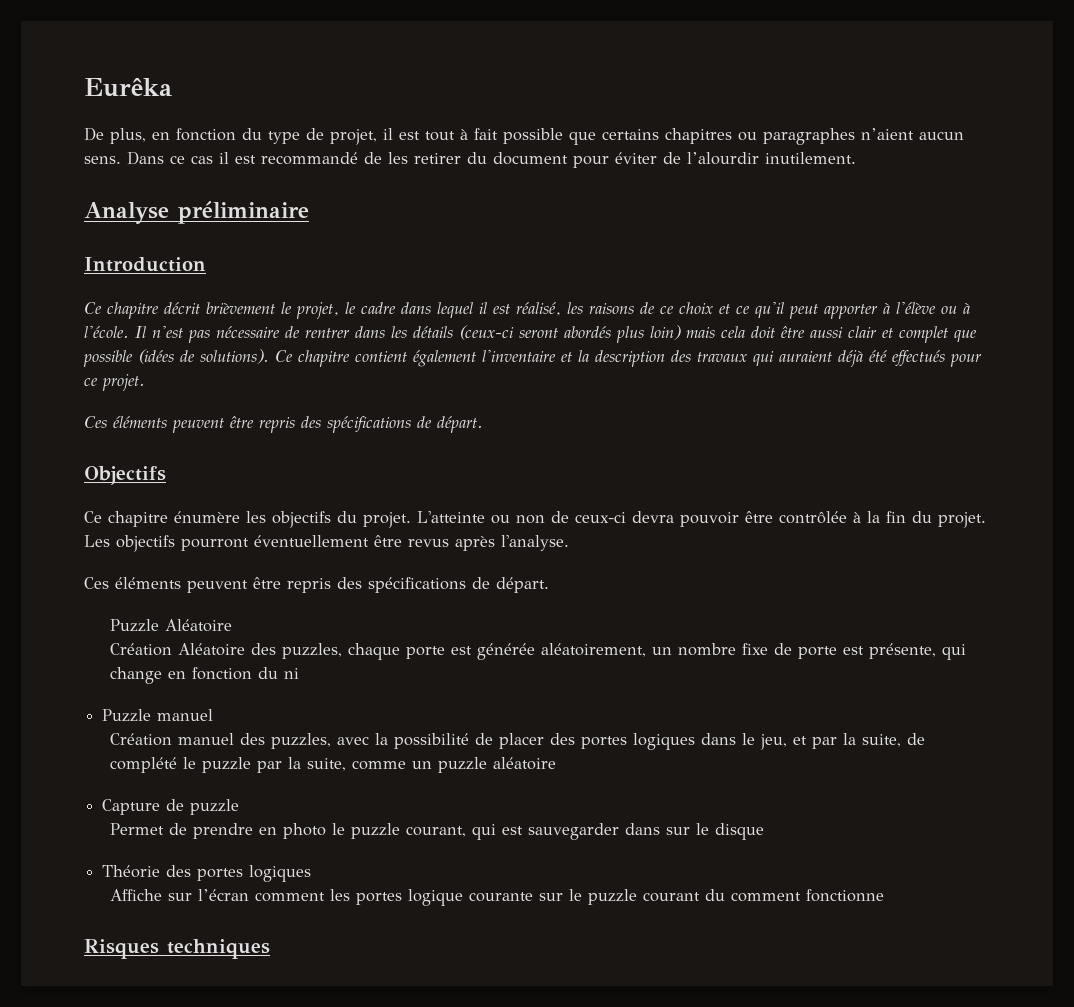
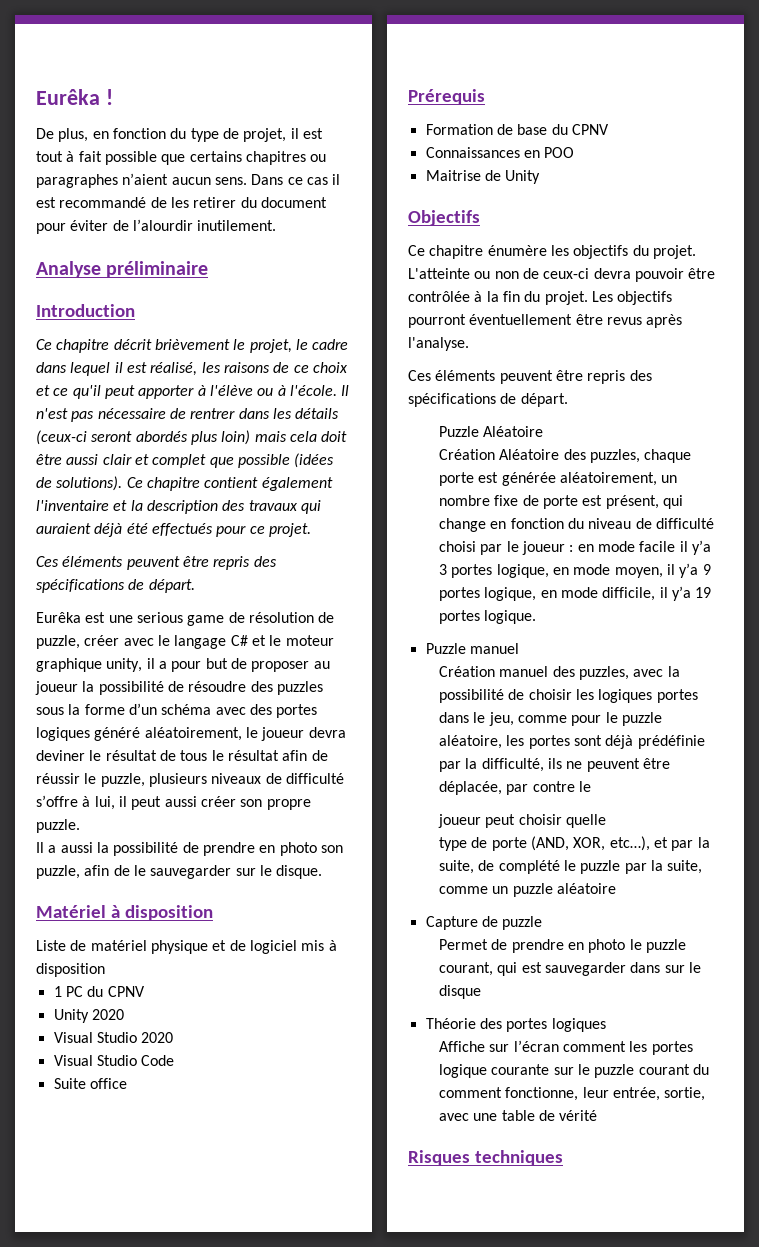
- Eurêka
+ Eurêka !
+ Eurêka est une serious game de résolution de puzzle, créer avec le langage C# et le moteur graphique unity, il a pour but de proposer au joueur la possibilité de résoudre des puzzles sous la forme d’un schéma avec des portes logiques généré aléatoirement, le joueur devra deviner le résultat de tous le résultat afin de réussir le puzzle, plusieurs niveaux de difficulté s’offre à lui, il peut aussi créer son propre puzzle.
+ Il a aussi la possibilité de prendre en photo son puzzle, afin de le sauvegarder sur le disque.
+ Matériel à disposition
+ Liste de matériel physique et de logiciel mis à disposition
+ 1 PC du CPNV
+ Unity 2020
+ Visual Studio 2020
+ Visual Studio Code
+ Suite office
+ Prérequis
+ Formation de base du CPNV
+ Connaissances en POO
+ Maitrise de Unity
- Création Aléatoire des puzzles, chaque porte est générée aléatoirement, un nombre fixe de porte est présente, qui change en fonction du ni
+ Création Aléatoire des puzzles, chaque porte est générée aléatoirement, un nombre fixe de porte est présent, qui change en fonction du niveau de difficulté choisi par le joueur : en mode facile il y’a 3 portes logique, en mode moyen, il y’a 9 portes logique, en mode difficile, il y’a 19 portes logique.
- Création manuel des puzzles, avec la possibilité de placer des portes logiques dans le jeu, et par la suite, de complété le puzzle par la suite, comme un puzzle aléatoire
+ Création manuel des puzzles, avec la possibilité de choisir les logiques portes dans le jeu, comme pour le puzzle aléatoire, les portes sont déjà prédéfinie par la difficulté, ils ne peuvent être déplacée, par contre le
+ joueur peut choisir quelle
+ type de porte (AND, XOR, etc…), et par la suite, de complété le puzzle par la suite, comme un puzzle aléatoire
- Affiche sur l’écran comment les portes logique courante sur le puzzle courant du comment fonctionne
+ Affiche sur l’écran comment les portes logique courante sur le puzzle courant du comment fonctionne, leur entrée, sortie, avec une table de vérité

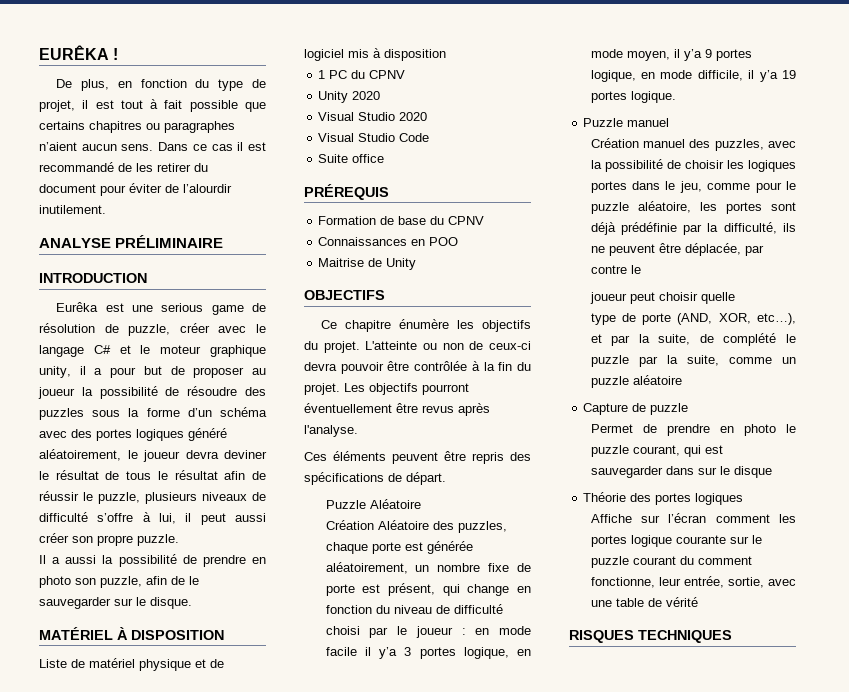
- Eurêka !
+ EURÊKA !
- Analyse préliminaire
- Introduction
- Ce chapitre décrit brièvement le projet, le cadre dans lequel il est réalisé, les raisons de ce choix et ce qu'il peut apporter à l'élève ou à l'école. Il n'est pas nécessaire de rentrer dans les détails (ceux-ci seront abordés plus loin) mais cela doit être aussi clair et complet que possible (idées de solutions). Ce chapitre contient également l'inventaire et la description des travaux qui auraient déjà été effectués pour ce projet.
- Ces éléments peuvent être repris des spécifications de départ.
+ ANALYSE PRÉLIMINAIRE
+ INTRODUCTION
- Matériel à disposition
+ MATÉRIEL À DISPOSITION
- Prérequis
+ PRÉREQUIS
- Objectifs
+ OBJECTIFS
- Risques techniques
+ RISQUES TECHNIQUES

